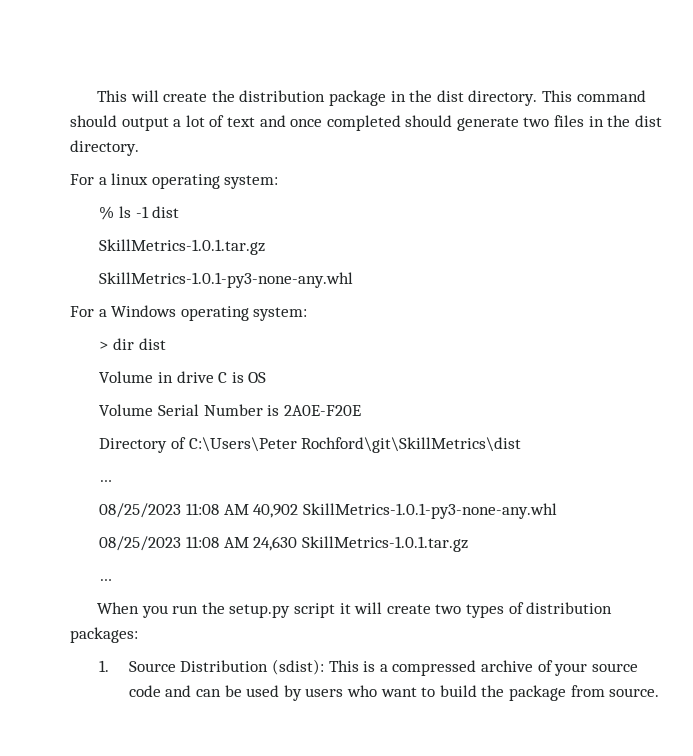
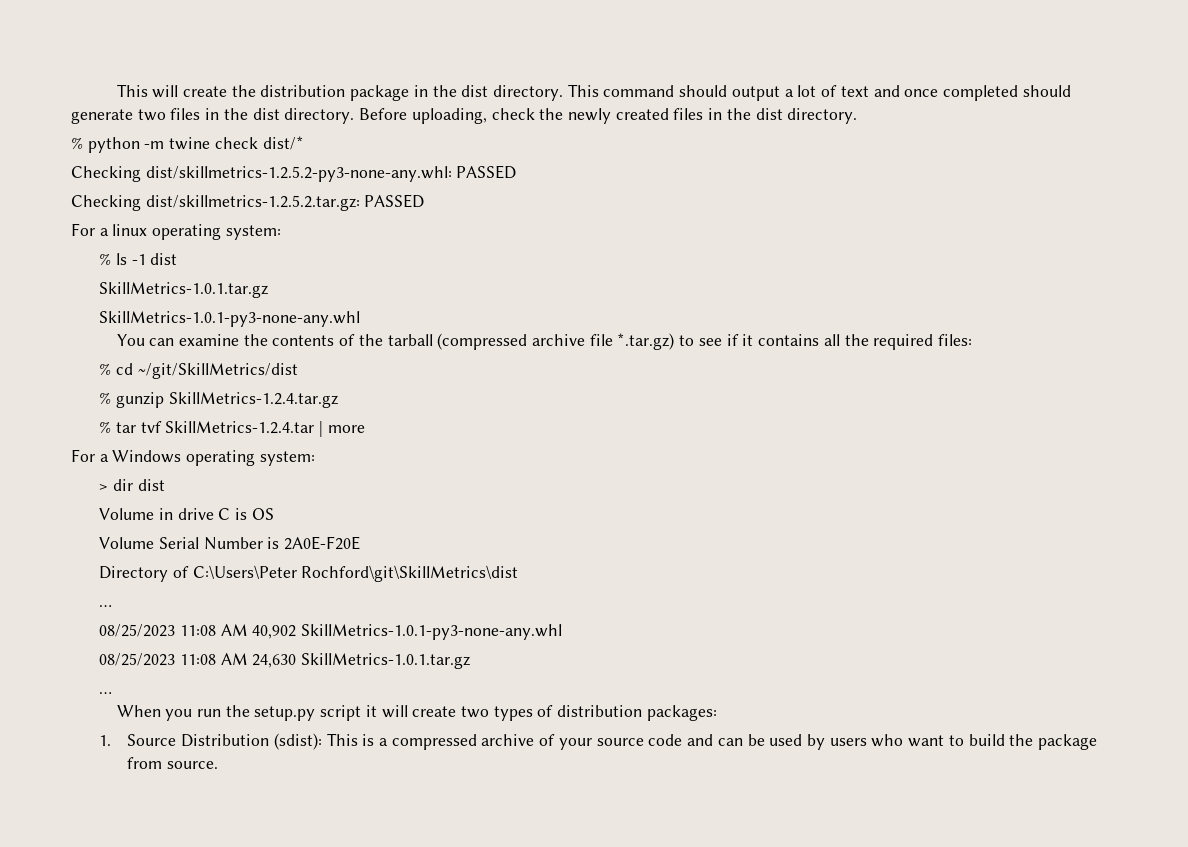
+ Before uploading, check the newly created files in the dist directory.
+ % python -m twine check dist/*
+ Checking dist/skillmetrics-1.2.5.2-py3-none-any.whl: PASSED
+ Checking dist/skillmetrics-1.2.5.2.tar.gz: PASSED
+ You can examine the contents of the tarball (compressed archive file *.tar.gz) to see if it contains all the required files:
+ % cd ~/git/SkillMetrics/dist
+ % gunzip SkillMetrics-1.2.4.tar.gz
+ % tar tvf SkillMetrics-1.2.4.tar | more

